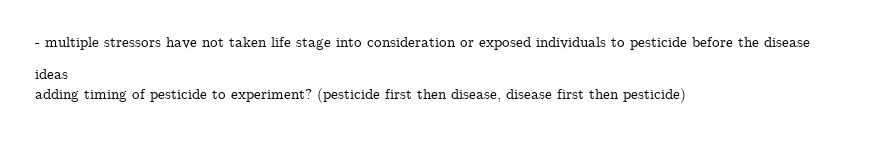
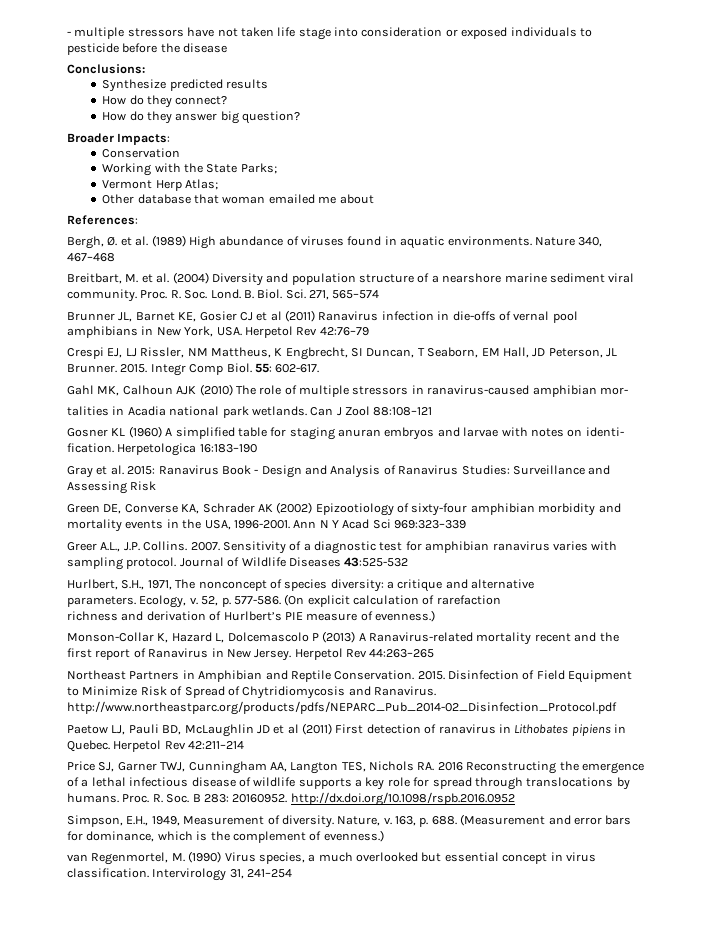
- ideas
- adding timing of pesticide to experiment? (pesticide first then disease, disease first then pesticide)
+ Conclusions:
+ Synthesize predicted results
+ How do they connect?
+ How do they answer big question?
+ Broader Impacts:
+ Conservation
+ Working with the State Parks;
+ Vermont Herp Atlas;
+ Other database that woman emailed me about
+ References:
+ Bergh, Ø. et al. (1989) High abundance of viruses found in aquatic environments. Nature 340, 467–468
+ Breitbart, M. et al. (2004) Diversity and population structure of a nearshore marine sediment viral community. Proc. R. Soc. Lond. B. Biol. Sci. 271, 565–574
+ Brunner JL, Barnet KE, Gosier CJ et al (2011) Ranavirus infection in die-offs of vernal pool amphibians in New York, USA. Herpetol Rev 42:76–79
+ Crespi EJ, LJ Rissler, NM Mattheus, K Engbrecht, SI Duncan, T Seaborn, EM Hall, JD Peterson, JL Brunner. 2015. Integr Comp Biol. 55: 602-617.
+ Gahl MK, Calhoun AJK (2010) The role of multiple stressors in ranavirus-caused amphibian mor-
+ talities in Acadia national park wetlands. Can J Zool 88:108–121
+ Gosner KL (1960) A simplified table for staging anuran embryos and larvae with notes on identi- fication. Herpetologica 16:183–190
+ Gray et al. 2015: Ranavirus Book - Design and Analysis of Ranavirus Studies: Surveillance and Assessing Risk
+ Green DE, Converse KA, Schrader AK (2002) Epizootiology of sixty-four amphibian morbidity and mortality events in the USA, 1996-2001. Ann N Y Acad Sci 969:323–339
+ Greer A.L., J.P. Collins. 2007. Sensitivity of a diagnostic test for amphibian ranavirus varies with sampling protocol. Journal of Wildlife Diseases 43:525-532
+ Hurlbert, S.H., 1971, The nonconcept of species diversity: a critique and alternative
+ parameters. Ecology, v. 52, p. 577-586. (On explicit calculation of rarefaction
+ richness and derivation of Hurlbert’s PIE measure of evenness.)
+ Monson-Collar K, Hazard L, Dolcemascolo P (2013) A Ranavirus-related mortality recent and the first report of Ranavirus in New Jersey. Herpetol Rev 44:263–265
+ Northeast Partners in Amphibian and Reptile Conservation. 2015. Disinfection of Field Equipment to Minimize Risk of Spread of Chytridiomycosis and Ranavirus. http://www.northeastparc.org/products/pdfs/NEPARC_Pub_2014-02_Disinfection_Protocol.pdf
+ Paetow LJ, Pauli BD, McLaughlin JD et al (2011) First detection of ranavirus in Lithobates pipiens in Quebec. Herpetol Rev 42:211–214
+ Price SJ, Garner TWJ, Cunningham AA, Langton TES, Nichols RA. 2016 Reconstructing the emergence of a lethal infectious disease of wildlife supports a key role for spread through translocations by humans. Proc. R. Soc. B 283: 20160952. http://dx.doi.org/10.1098/rspb.2016.0952
+ Simpson, E.H., 1949, Measurement of diversity. Nature, v. 163, p. 688. (Measurement and error bars for dominance, which is the complement of evenness.)
+ van Regenmortel, M. (1990) Virus species, a much overlooked but essential concept in virus classification. Intervirology 31, 241–254

